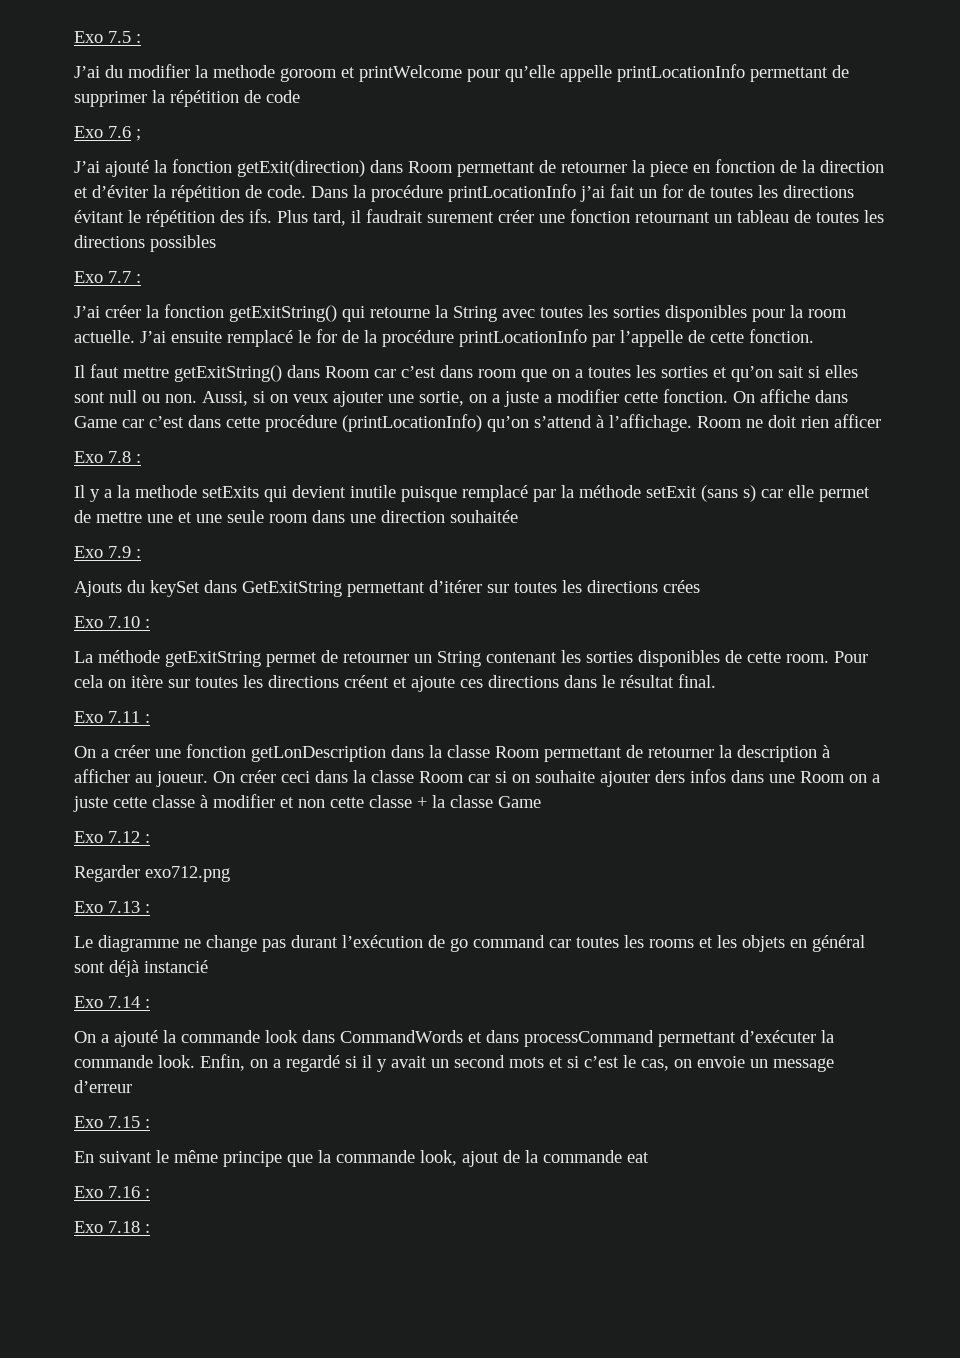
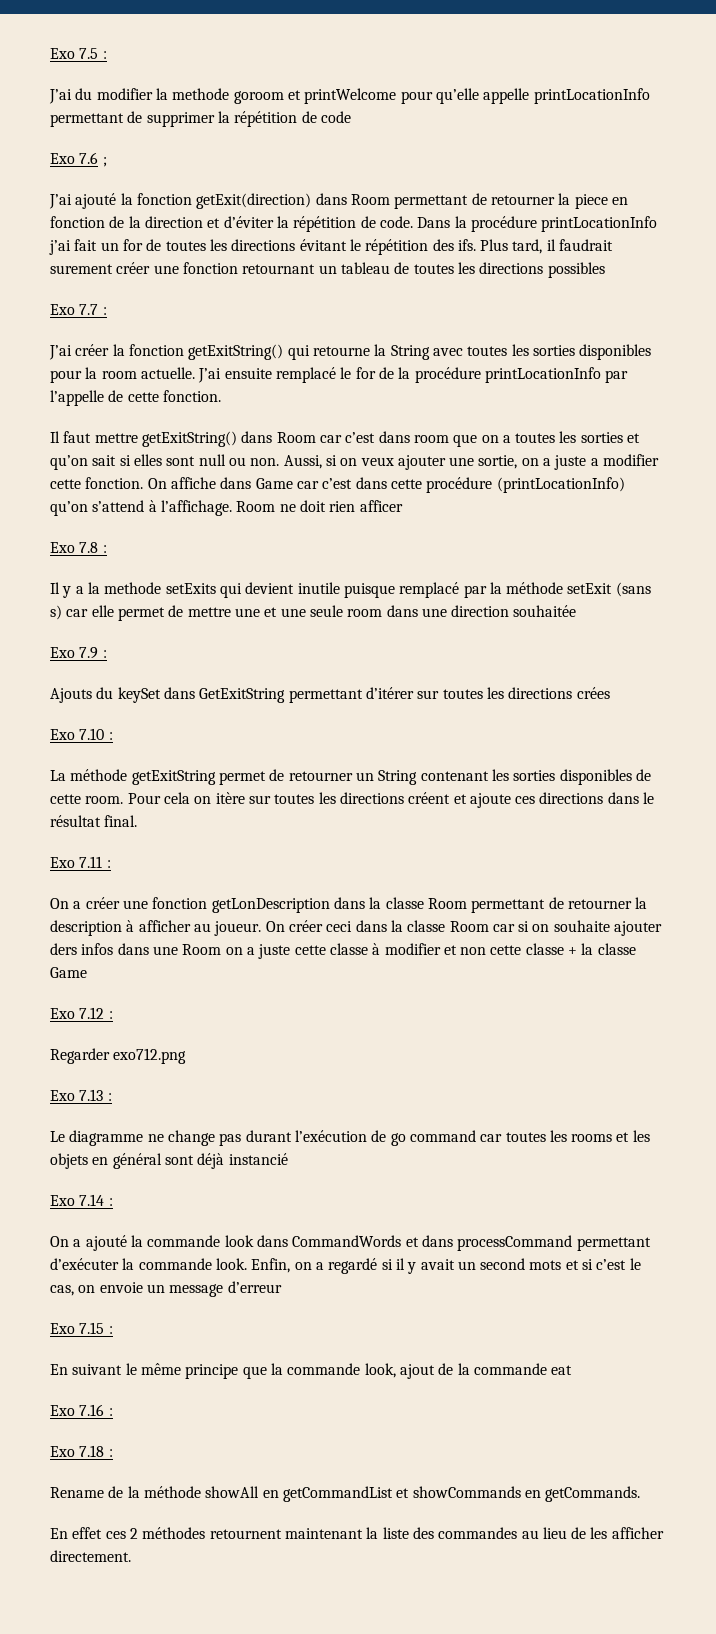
+ Rename de la méthode showAll en getCommandList et showCommands en getCommands.
+ En effet ces 2 méthodes retournent maintenant la liste des commandes au lieu de les afficher directement.

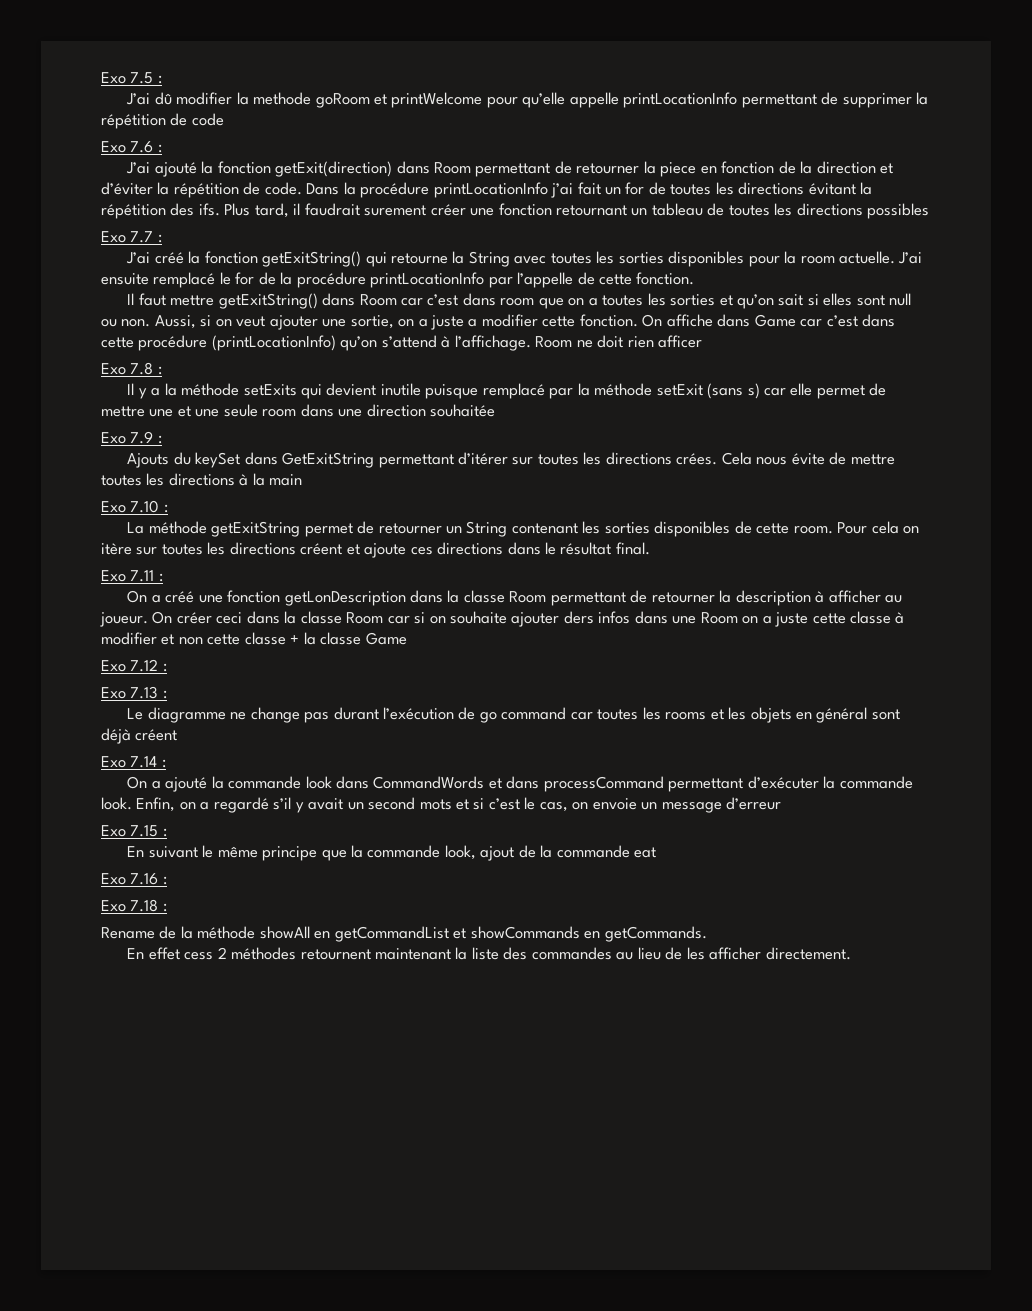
- J’ai du modifier la methode goroom et printWelcome pour qu’elle appelle printLocationInfo permettant de supprimer la répétition de code
+ J’ai dû modifier la methode goRoom et printWelcome pour qu’elle appelle printLocationInfo permettant de supprimer la répétition de code
- Exo 7.6 ;
+ Exo 7.6 :
- Dans la procédure printLocationInfo j’ai fait un for de toutes les directions évitant le répétition des ifs.
+ Dans la procédure printLocationInfo j’ai fait un for de toutes les directions évitant la répétition des ifs.
- J’ai créer la fonction getExitString() qui retourne la String avec toutes les sorties disponibles pour la room actuelle.
+ J’ai créé la fonction getExitString() qui retourne la String avec toutes les sorties disponibles pour la room actuelle.
- Aussi, si on veux ajouter une sortie, on a juste a modifier cette fonction.
+ Aussi, si on veut ajouter une sortie, on a juste a modifier cette fonction.
- Il y a la methode setExits qui devient inutile puisque remplacé par la méthode setExit (sans s) car elle permet de mettre une et une seule room dans une direction souhaitée
+ Il y a la méthode setExits qui devient inutile puisque remplacé par la méthode setExit (sans s) car elle permet de mettre une et une seule room dans une direction souhaitée
- Ajouts du keySet dans GetExitString permettant d’itérer sur toutes les directions crées
+ Ajouts du keySet dans GetExitString permettant d’itérer sur toutes les directions crées. Cela nous évite de mettre toutes les directions à la main
- On a créer une fonction getLonDescription dans la classe Room permettant de retourner la description à afficher au joueur.
+ On a créé une fonction getLonDescription dans la classe Room permettant de retourner la description à afficher au joueur.
- Regarder exo712.png
- Le diagramme ne change pas durant l’exécution de go command car toutes les rooms et les objets en général sont déjà instancié
+ Le diagramme ne change pas durant l’exécution de go command car toutes les rooms et les objets en général sont déjà créent
- Enfin, on a regardé si il y avait un second mots et si c’est le cas, on envoie un message d’erreur
+ Enfin, on a regardé s’il y avait un second mots et si c’est le cas, on envoie un message d’erreur
- En effet ces 2 méthodes retournent maintenant la liste des commandes au lieu de les afficher directement.
+ En effet cess 2 méthodes retournent maintenant la liste des commandes au lieu de les afficher directement.

